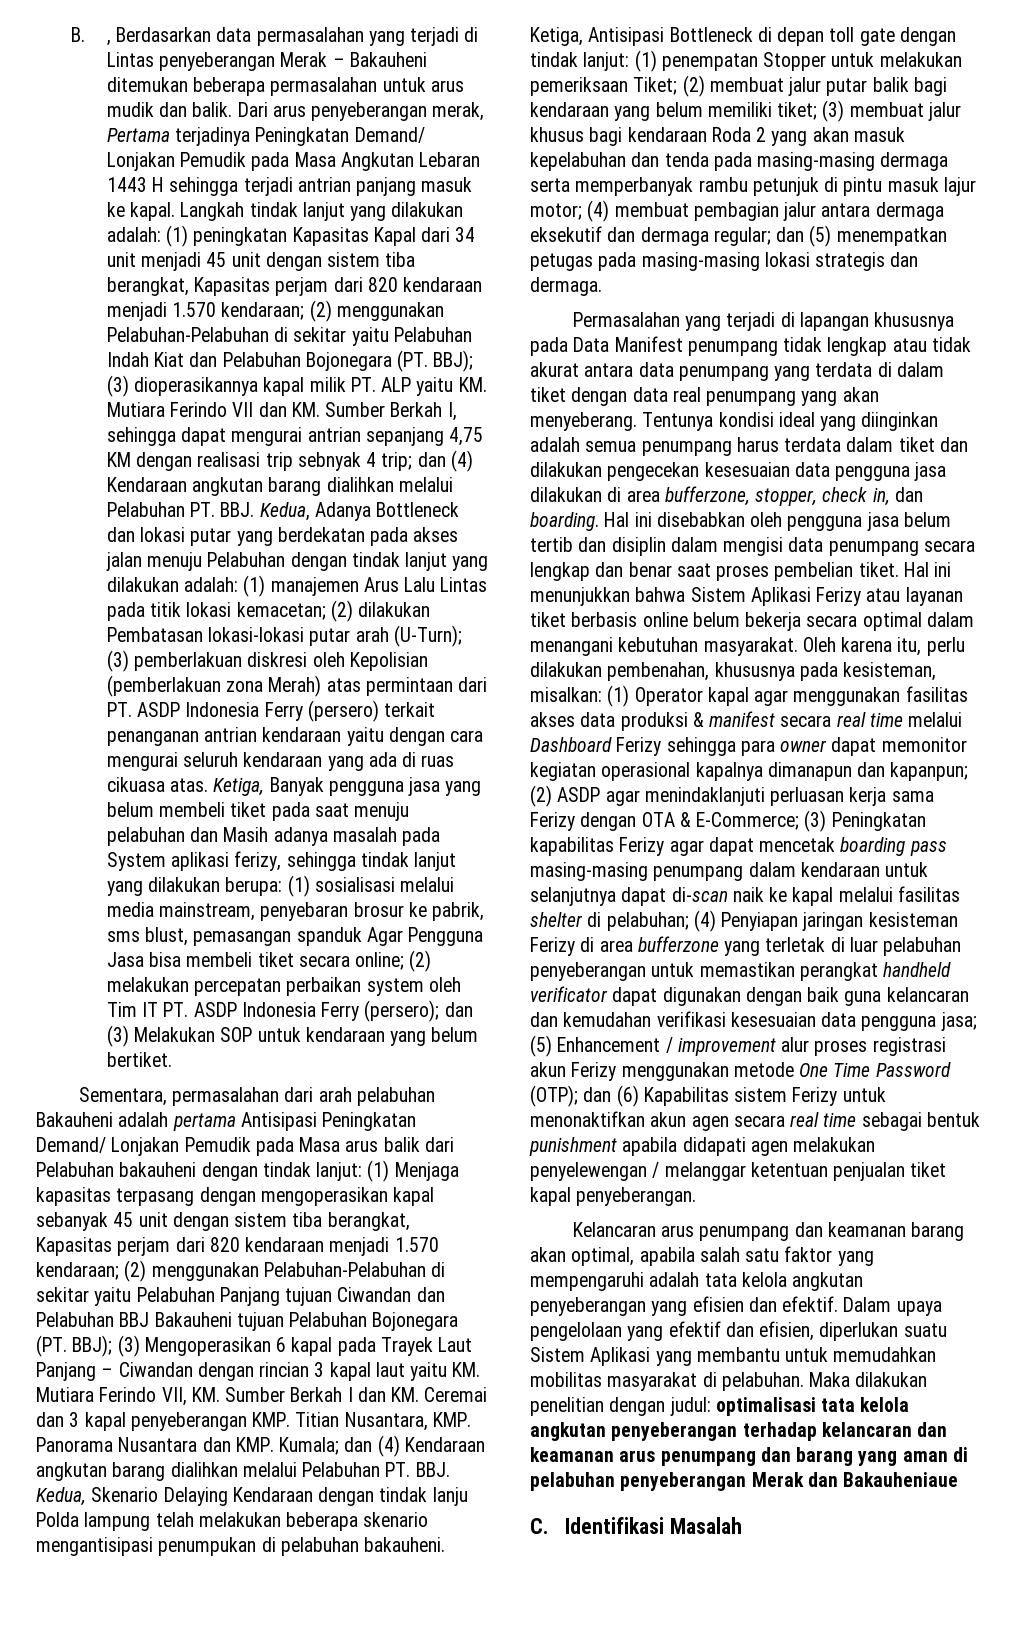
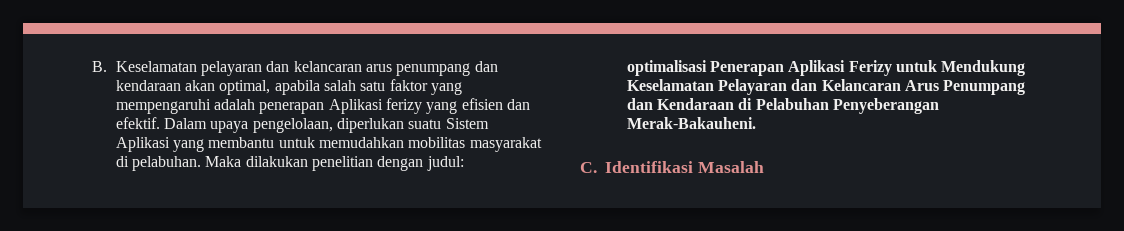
- B. , Berdasarkan data permasalahan yang terjadi di Lintas penyeberangan Merak – Bakauheni ditemukan beberapa permasalahan untuk arus mudik dan balik. Dari arus penyeberangan merak, Pertama terjadinya Peningkatan Demand/ Lonjakan Pemudik pada Masa Angkutan Lebaran 1443 H sehingga terjadi antrian panjang masuk ke kapal. Langkah tindak lanjut yang dilakukan adalah: (1) peningkatan Kapasitas Kapal dari 34 unit menjadi 45 unit dengan sistem tiba berangkat, Kapasitas perjam dari 820 kendaraan menjadi 1.570 kendaraan; (2) menggunakan Pelabuhan-Pelabuhan di sekitar yaitu Pelabuhan Indah Kiat dan Pelabuhan Bojonegara (PT. BBJ); (3) dioperasikannya kapal milik PT. ALP yaitu KM. Mutiara Ferindo VII dan KM. Sumber Berkah I, sehingga dapat mengurai antrian sepanjang 4,75 KM dengan realisasi trip sebnyak 4 trip; dan (4) Kendaraan angkutan barang dialihkan melalui Pelabuhan PT. BBJ. Kedua, Adanya Bottleneck dan lokasi putar yang berdekatan pada akses jalan menuju Pelabuhan dengan tindak lanjut yang dilakukan adalah: (1) manajemen Arus Lalu Lintas pada titik lokasi kemacetan; (2) dilakukan Pembatasan lokasi-lokasi putar arah (U-Turn); (3) pemberlakuan diskresi oleh Kepolisian (pemberlakuan zona Merah) atas permintaan dari PT. ASDP Indonesia Ferry (persero) terkait penanganan antrian kendaraan yaitu dengan cara mengurai seluruh kendaraan yang ada di ruas cikuasa atas. Ketiga, Banyak pengguna jasa yang belum membeli tiket pada saat menuju pelabuhan dan Masih adanya masalah pada System aplikasi ferizy, sehingga tindak lanjut yang dilakukan berupa: (1) sosialisasi melalui media mainstream, penyebaran brosur ke pabrik, sms blust, pemasangan spanduk Agar Pengguna Jasa bisa membeli tiket secara online; (2) melakukan percepatan perbaikan system oleh Tim IT PT. ASDP Indonesia Ferry (persero); dan (3) Melakukan SOP untuk kendaraan yang belum bertiket.
- Sementara, permasalahan dari arah pelabuhan Bakauheni adalah pertama Antisipasi Peningkatan Demand/ Lonjakan Pemudik pada Masa arus balik dari Pelabuhan bakauheni dengan tindak lanjut: (1) Menjaga kapasitas terpasang dengan mengoperasikan kapal sebanyak 45 unit dengan sistem tiba berangkat, Kapasitas perjam dari 820 kendaraan menjadi 1.570 kendaraan; (2) menggunakan Pelabuhan-Pelabuhan di sekitar yaitu Pelabuhan Panjang tujuan Ciwandan dan Pelabuhan BBJ Bakauheni tujuan Pelabuhan Bojonegara (PT. BBJ); (3) Mengoperasikan 6 kapal pada Trayek Laut Panjang – Ciwandan dengan rincian 3 kapal laut yaitu KM. Mutiara Ferindo VII, KM. Sumber Berkah I dan KM. Ceremai dan 3 kapal penyeberangan KMP. Titian Nusantara, KMP. Panorama Nusantara dan KMP. Kumala; dan (4) Kendaraan angkutan barang dialihkan melalui Pelabuhan PT. BBJ. Kedua, Skenario Delaying Kendaraan dengan tindak lanju Polda lampung telah melakukan beberapa skenario mengantisipasi penumpukan di pelabuhan bakauheni. Ketiga, Antisipasi Bottleneck di depan toll gate dengan tindak lanjut: (1) penempatan Stopper untuk melakukan pemeriksaan Tiket; (2) membuat jalur putar balik bagi kendaraan yang belum memiliki tiket; (3) membuat jalur khusus bagi kendaraan Roda 2 yang akan masuk kepelabuhan dan tenda pada masing-masing dermaga serta memperbanyak rambu petunjuk di pintu masuk lajur motor; (4) membuat pembagian jalur antara dermaga eksekutif dan dermaga regular; dan (5) menempatkan petugas pada masing-masing lokasi strategis dan dermaga.
- Permasalahan yang terjadi di lapangan khususnya pada Data Manifest penumpang tidak lengkap atau tidak akurat antara data penumpang yang terdata di dalam tiket dengan data real penumpang yang akan menyeberang. Tentunya kondisi ideal yang diinginkan adalah semua penumpang harus terdata dalam tiket dan dilakukan pengecekan kesesuaian data pengguna jasa dilakukan di area bufferzone, stopper, check in, dan boarding. Hal ini disebabkan oleh pengguna jasa belum tertib dan disiplin dalam mengisi data penumpang secara lengkap dan benar saat proses pembelian tiket. Hal ini menunjukkan bahwa Sistem Aplikasi Ferizy atau layanan tiket berbasis online belum bekerja secara optimal dalam menangani kebutuhan masyarakat. Oleh karena itu, perlu dilakukan pembenahan, khususnya pada kesisteman, misalkan: (1) Operator kapal agar menggunakan fasilitas akses data produksi & manifest secara real time melalui Dashboard Ferizy sehingga para owner dapat memonitor kegiatan operasional kapalnya dimanapun dan kapanpun; (2) ASDP agar menindaklanjuti perluasan kerja sama Ferizy dengan OTA & E-Commerce; (3) Peningkatan kapabilitas Ferizy agar dapat mencetak boarding pass masing-masing penumpang dalam kendaraan untuk selanjutnya dapat di-scan naik ke kapal melalui fasilitas shelter di pelabuhan; (4) Penyiapan jaringan kesisteman Ferizy di area bufferzone yang terletak di luar pelabuhan penyeberangan untuk memastikan perangkat handheld verificator dapat digunakan dengan baik guna kelancaran dan kemudahan verifikasi kesesuaian data pengguna jasa; (5) Enhancement / improvement alur proses registrasi akun Ferizy menggunakan metode One Time Password (OTP); dan (6) Kapabilitas sistem Ferizy untuk menonaktifkan akun agen secara real time sebagai bentuk punishment apabila didapati agen melakukan penyelewengan / melanggar ketentuan penjualan tiket kapal penyeberangan.
- Kelancaran arus penumpang dan keamanan barang akan optimal, apabila salah satu faktor yang mempengaruhi adalah tata kelola angkutan penyeberangan yang efisien dan efektif.
+ B. Keselamatan pelayaran dan kelancaran arus penumpang dan kendaraan akan optimal, apabila salah satu faktor yang mempengaruhi adalah penerapan Aplikasi ferizy yang efisien dan efektif.
- Dalam upaya pengelolaan yang efektif dan efisien, diperlukan suatu Sistem Aplikasi yang membantu untuk memudahkan mobilitas masyarakat di pelabuhan.
+ Dalam upaya pengelolaan, diperlukan suatu Sistem Aplikasi yang membantu untuk memudahkan mobilitas masyarakat di pelabuhan.
- Maka dilakukan penelitian dengan judul: optimalisasi tata kelola angkutan penyeberangan terhadap kelancaran dan keamanan arus penumpang dan barang yang aman di pelabuhan penyeberangan Merak dan Bakauheniaue
+ Maka dilakukan penelitian dengan judul: optimalisasi Penerapan Aplikasi Ferizy untuk Mendukung Keselamatan Pelayaran dan Kelancaran Arus Penumpang dan Kendaraan di Pelabuhan Penyeberangan Merak-Bakauheni.

